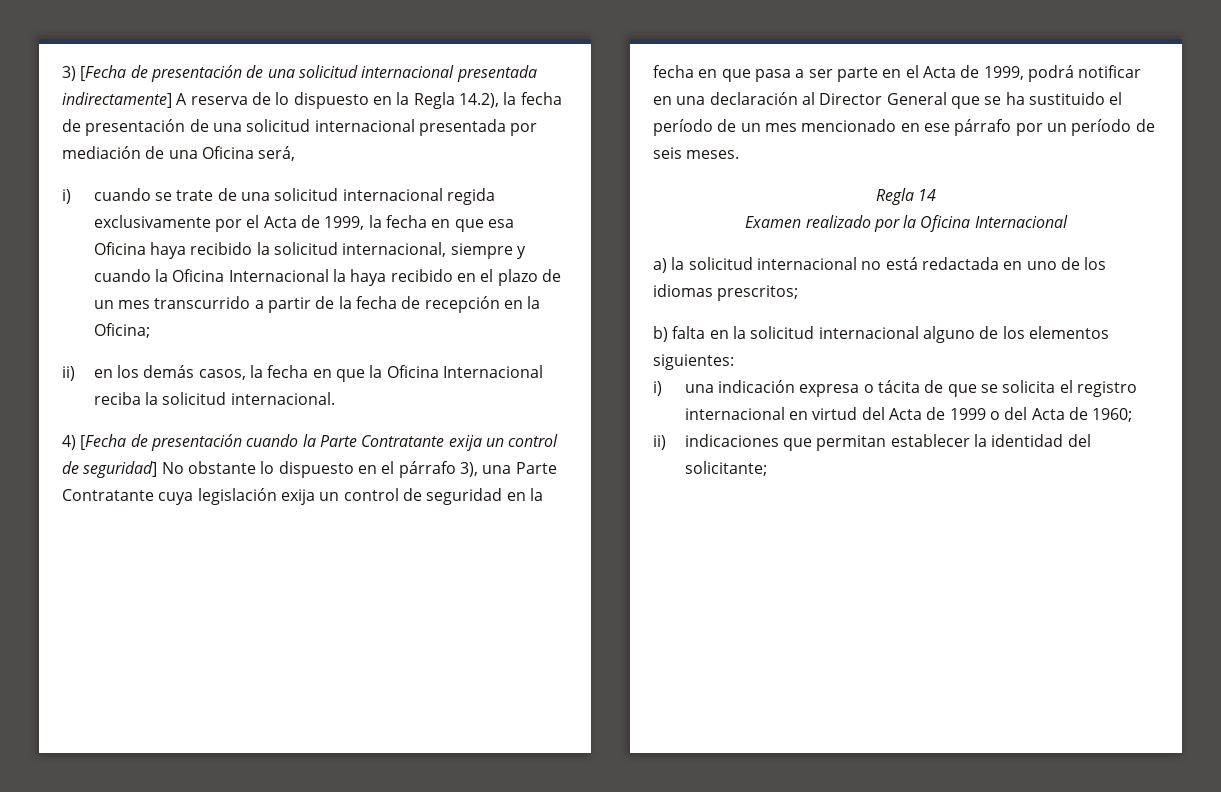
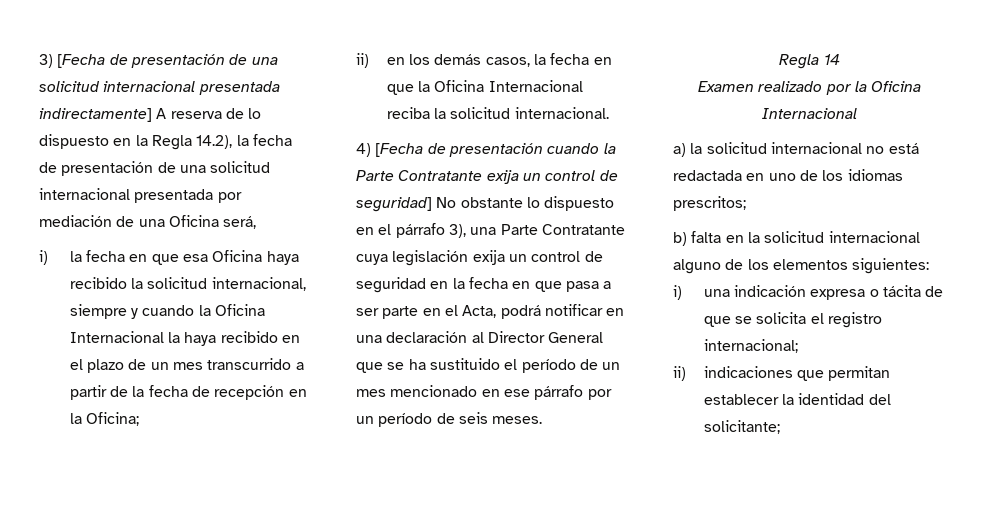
- i) cuando se trate de una solicitud internacional regida exclusivamente por el Acta de 1999, la fecha en que esa Oficina haya recibido la solicitud internacional, siempre y cuando la Oficina Internacional la haya recibido en el plazo de un mes transcurrido a partir de la fecha de recepción en la Oficina;
+ i) la fecha en que esa Oficina haya recibido la solicitud internacional, siempre y cuando la Oficina Internacional la haya recibido en el plazo de un mes transcurrido a partir de la fecha de recepción en la Oficina;
- 4) [Fecha de presentación cuando la Parte Contratante exija un control de seguridad] No obstante lo dispuesto en el párrafo 3), una Parte Contratante cuya legislación exija un control de seguridad en la fecha en que pasa a ser parte en el Acta de 1999, podrá notificar en una declaración al Director General que se ha sustituido el período de un mes mencionado en ese párrafo por un período de seis meses.
+ 4) [Fecha de presentación cuando la Parte Contratante exija un control de seguridad] No obstante lo dispuesto en el párrafo 3), una Parte Contratante cuya legislación exija un control de seguridad en la fecha en que pasa a ser parte en el Acta, podrá notificar en una declaración al Director General que se ha sustituido el período de un mes mencionado en ese párrafo por un período de seis meses.
- i) una indicación expresa o tácita de que se solicita el registro internacional en virtud del Acta de 1999 o del Acta de 1960;
+ i) una indicación expresa o tácita de que se solicita el registro internacional;

